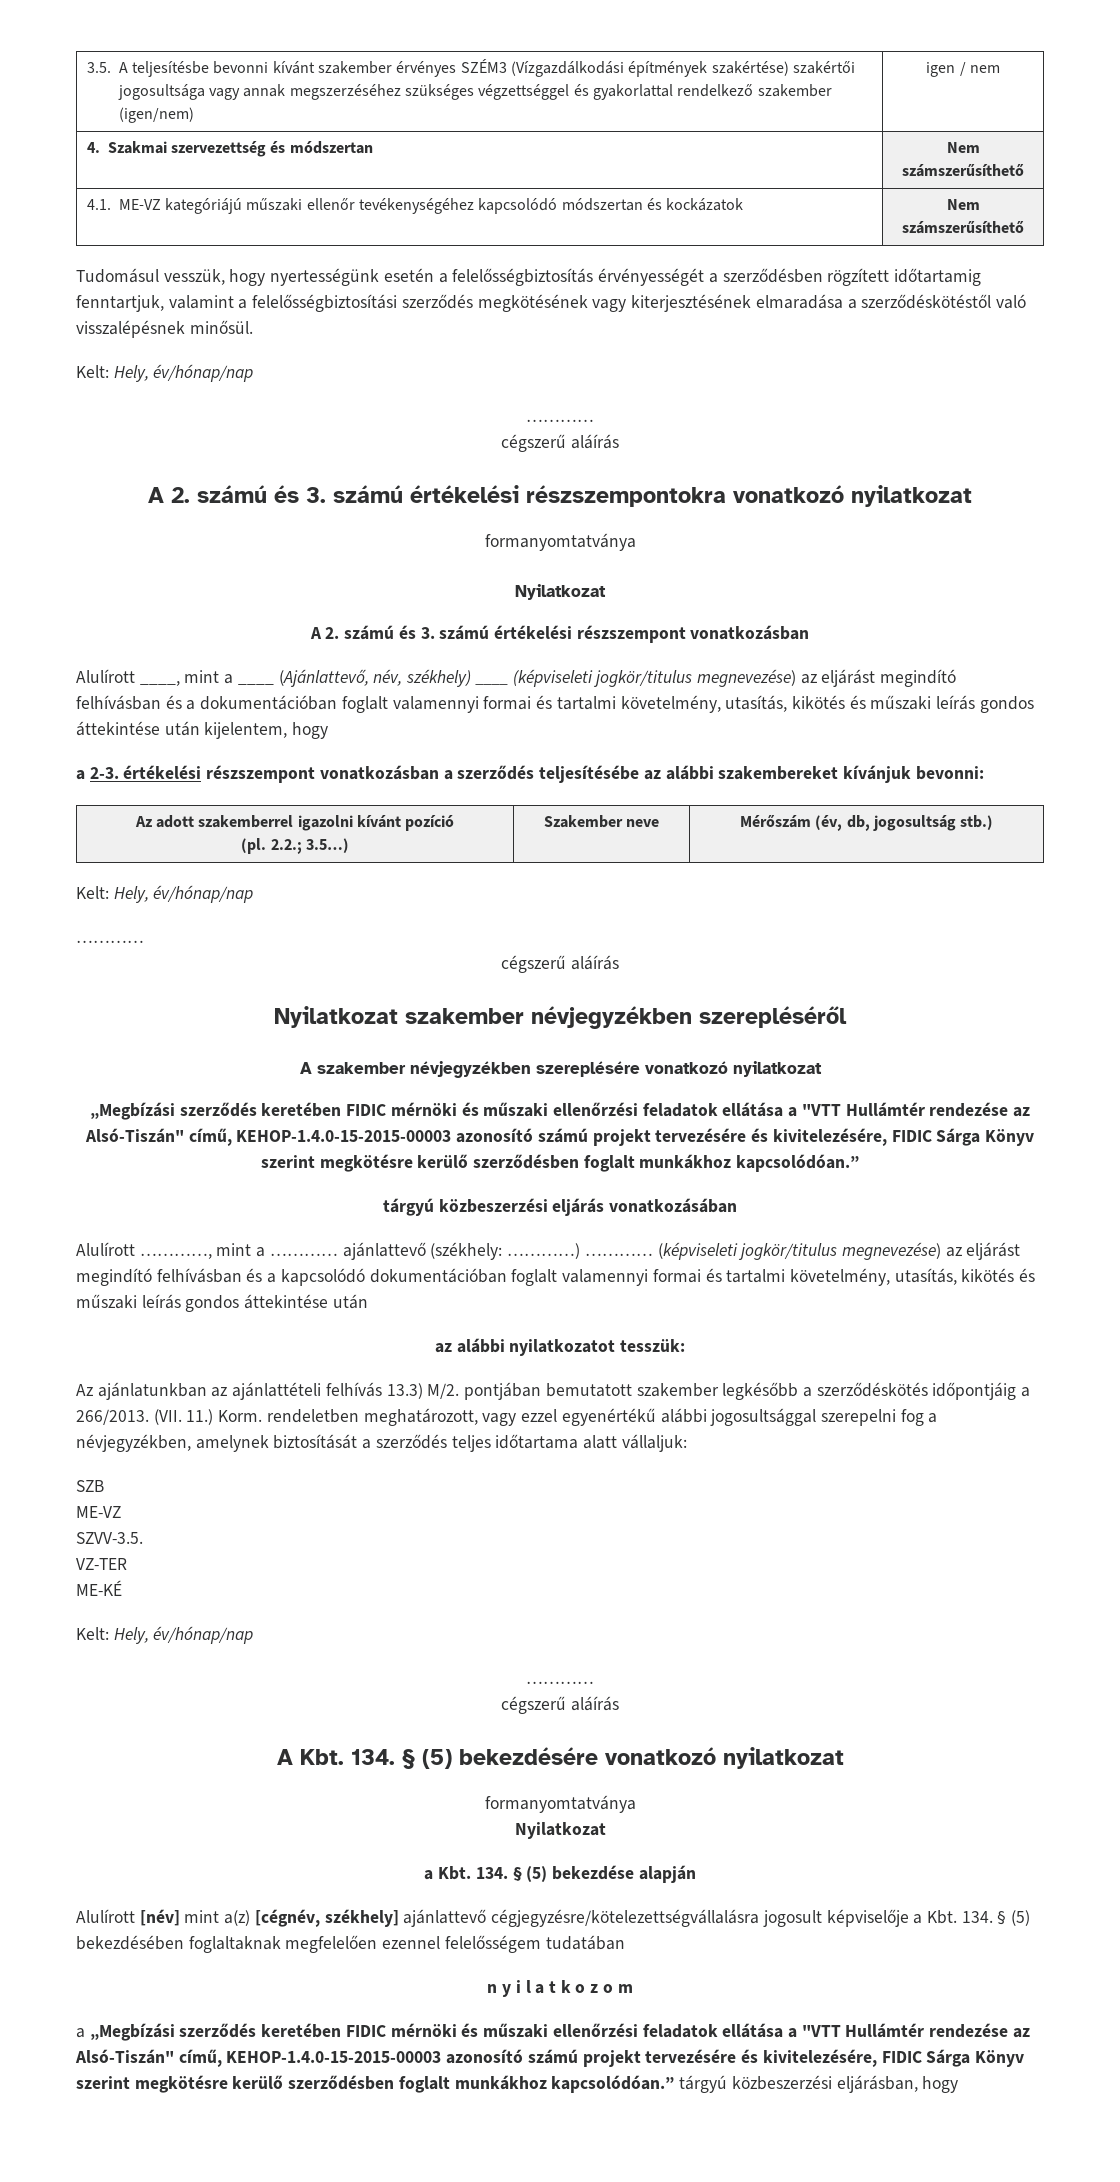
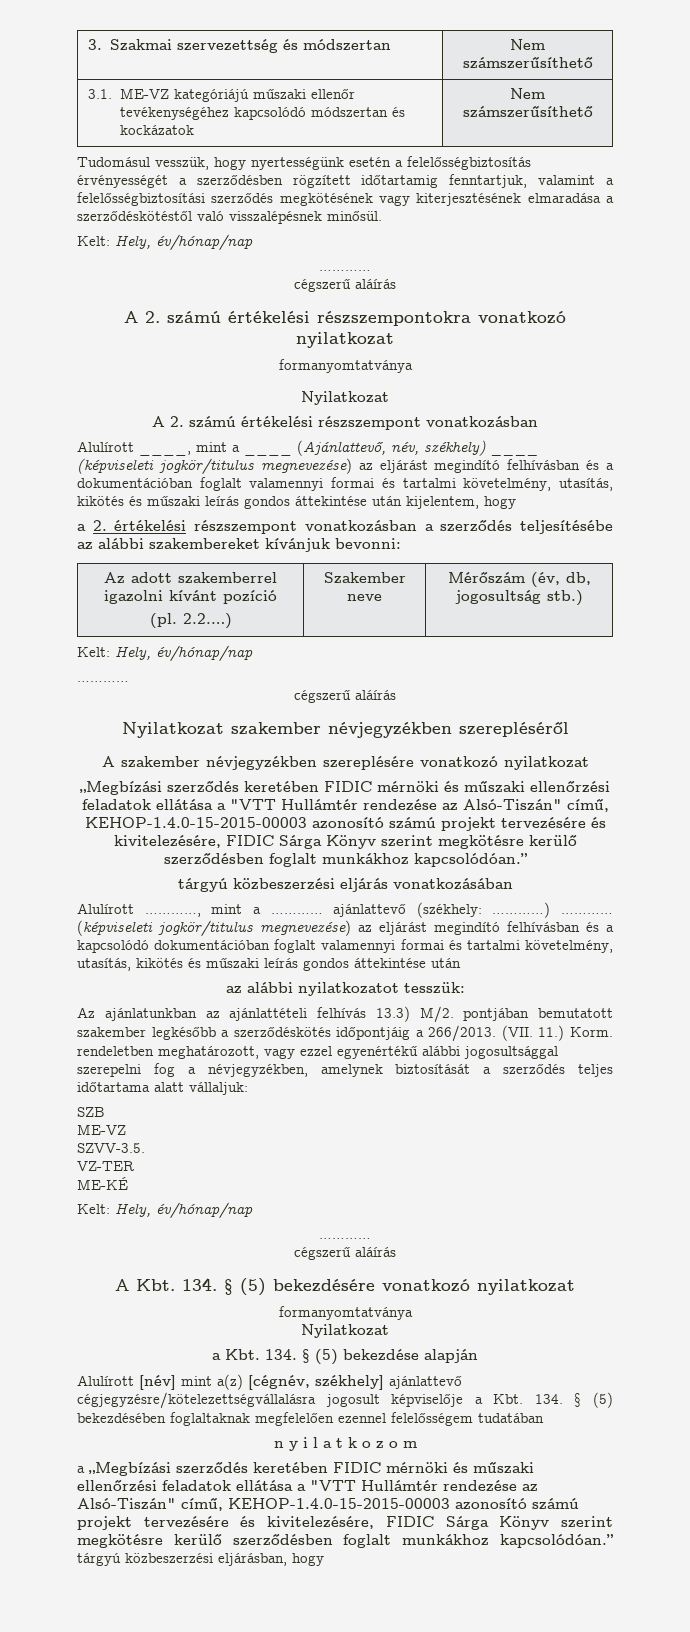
- 3.5. A teljesítésbe bevonni kívánt szakember érvényes SZÉM3 (Vízgazdálkodási építmények szakértése) szakértői jogosultsága vagy annak megszerzéséhez szükséges végzettséggel és gyakorlattal rendelkező szakember (igen/nem) | igen / nem
- 4. Szakmai szervezettség és módszertan | Nem számszerűsíthető
+ 3. Szakmai szervezettség és módszertan | Nem számszerűsíthető
- 4.1. ME-VZ kategóriájú műszaki ellenőr tevékenységéhez kapcsolódó módszertan és kockázatok | Nem számszerűsíthető
+ 3.1. ME-VZ kategóriájú műszaki ellenőr tevékenységéhez kapcsolódó módszertan és kockázatok | Nem számszerűsíthető
- A 2. számú és 3. számú értékelési részszempontokra vonatkozó nyilatkozat
+ A 2. számú értékelési részszempontokra vonatkozó nyilatkozat
- A 2. számú és 3. számú értékelési részszempont vonatkozásban
+ A 2. számú értékelési részszempont vonatkozásban
- a 2-3. értékelési részszempont vonatkozásban a szerződés teljesítésébe az alábbi szakembereket kívánjuk bevonni:
+ a 2. értékelési részszempont vonatkozásban a szerződés teljesítésébe az alábbi szakembereket kívánjuk bevonni:
  Az adott szakemberrel igazolni kívánt pozíció
- (pl. 2.2.; 3.5…) | Szakember neve | Mérőszám (év, db, jogosultság stb.)
+ (pl. 2.2.…) | Szakember neve | Mérőszám (év, db, jogosultság stb.)

